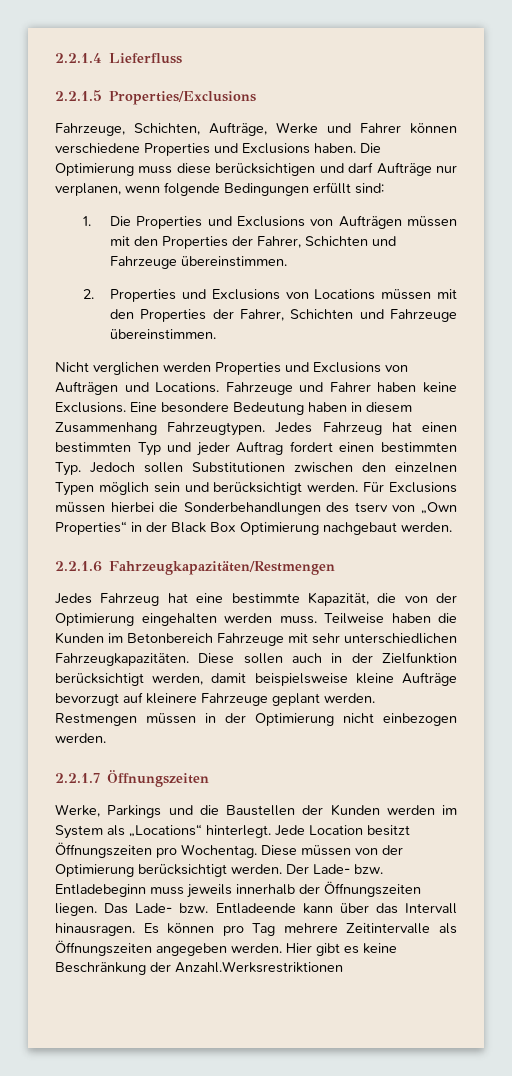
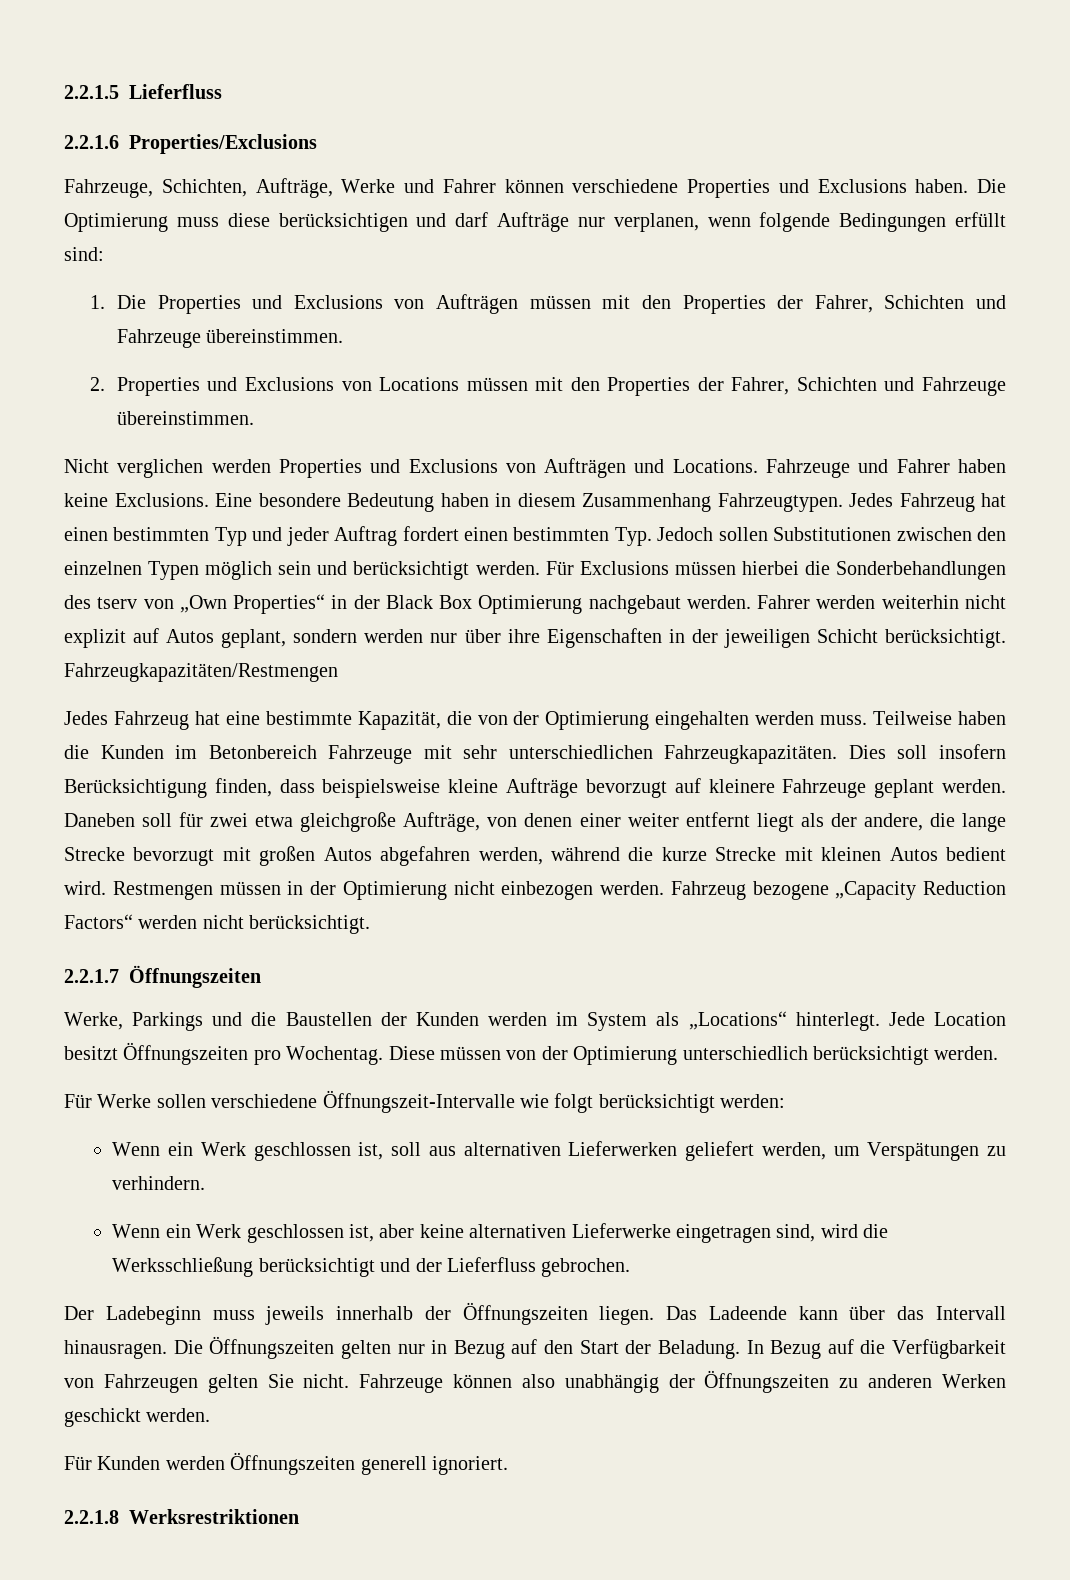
- 2.2.1.4 Lieferfluss
+ 2.2.1.5 Lieferfluss
- 2.2.1.5 Properties/Exclusions
+ 2.2.1.6 Properties/Exclusions
- Für Exclusions müssen hierbei die Sonderbehandlungen des tserv von „Own Properties“ in der Black Box Optimierung nachgebaut werden.
- 2.2.1.6 Fahrzeugkapazitäten/Restmengen
+ Für Exclusions müssen hierbei die Sonderbehandlungen des tserv von „Own Properties“ in der Black Box Optimierung nachgebaut werden. Fahrer werden weiterhin nicht explizit auf Autos geplant, sondern werden nur über ihre Eigenschaften in der jeweiligen Schicht berücksichtigt. Fahrzeugkapazitäten/Restmengen
- Diese sollen auch in der Zielfunktion berücksichtigt werden, damit beispielsweise kleine Aufträge bevorzugt auf kleinere Fahrzeuge geplant werden.
+ Dies soll insofern Berücksichtigung finden, dass beispielsweise kleine Aufträge bevorzugt auf kleinere Fahrzeuge geplant werden.
+ Daneben soll für zwei etwa gleichgroße Aufträge, von denen einer weiter entfernt liegt als der andere, die lange Strecke bevorzugt mit großen Autos abgefahren werden, während die kurze Strecke mit kleinen Autos bedient wird.
+ Fahrzeug bezogene „Capacity Reduction Factors“ werden nicht berücksichtigt.
- Diese müssen von der Optimierung berücksichtigt werden. Der Lade- bzw. Entladebeginn muss jeweils innerhalb der Öffnungszeiten liegen.
+ Diese müssen von der Optimierung unterschiedlich berücksichtigt werden.
+ Für Werke sollen verschiedene Öffnungszeit-Intervalle wie folgt berücksichtigt werden:
+ Wenn ein Werk geschlossen ist, soll aus alternativen Lieferwerken geliefert werden, um Verspätungen zu verhindern.
+ Wenn ein Werk geschlossen ist, aber keine alternativen Lieferwerke eingetragen sind, wird die Werksschließung berücksichtigt und der Lieferfluss gebrochen.
+ Der Ladebeginn muss jeweils innerhalb der Öffnungszeiten liegen.
- Das Lade- bzw. Entladeende kann über das Intervall hinausragen.
+ Das Ladeende kann über das Intervall hinausragen.
- Es können pro Tag mehrere Zeitintervalle als Öffnungszeiten angegeben werden. Hier gibt es keine Beschränkung der Anzahl.Werksrestriktionen
+ Die Öffnungszeiten gelten nur in Bezug auf den Start der Beladung. In Bezug auf die Verfügbarkeit von Fahrzeugen gelten Sie nicht. Fahrzeuge können also unabhängig der Öffnungszeiten zu anderen Werken geschickt werden.
+ Für Kunden werden Öffnungszeiten generell ignoriert.
+ 2.2.1.8 Werksrestriktionen

